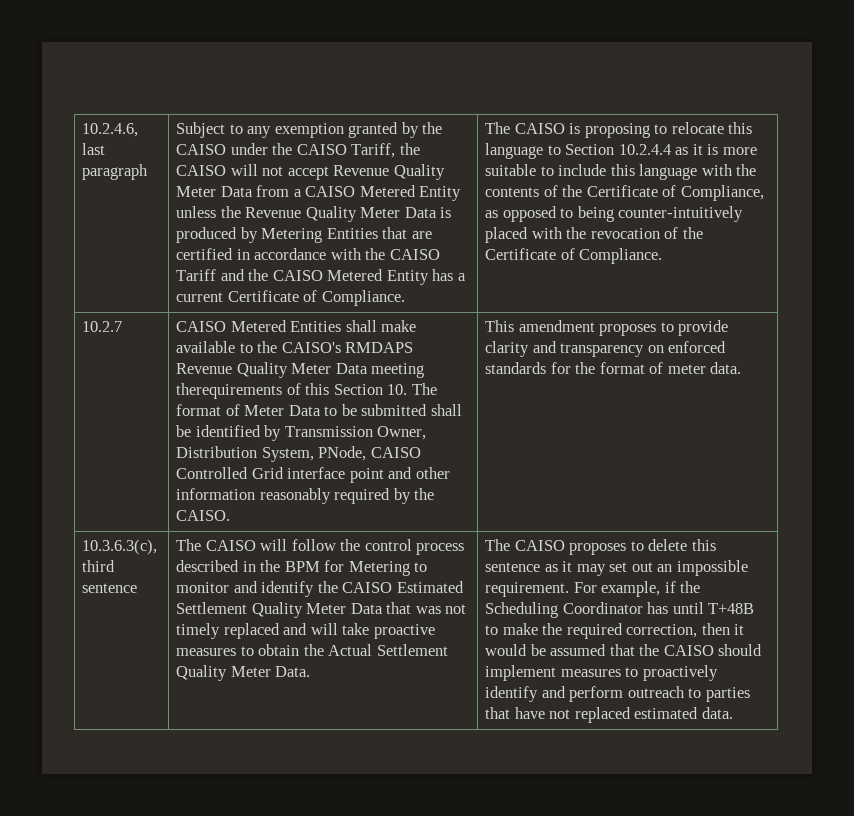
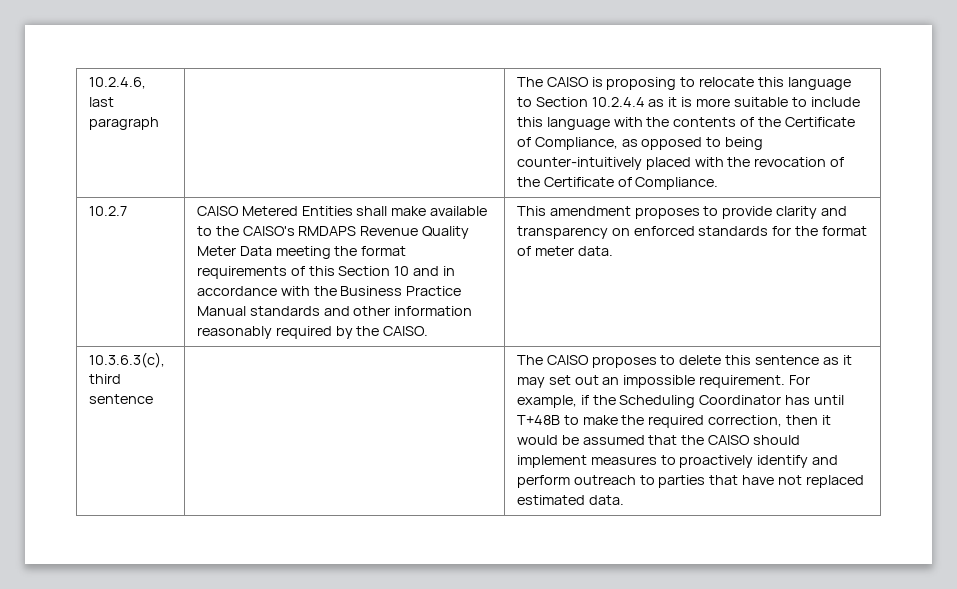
- Subject to any exemption granted by the CAISO under the CAISO Tariff, the CAISO will not accept Revenue Quality Meter Data from a CAISO Metered Entity unless the Revenue Quality Meter Data is produced by Metering Entities that are certified in accordance with the CAISO Tariff and the CAISO Metered Entity has a current Certificate of Compliance.
- CAISO Metered Entities shall make available to the CAISO's RMDAPS Revenue Quality Meter Data meeting therequirements of this Section 10. The format of Meter Data to be submitted shall be identified by Transmission Owner, Distribution System, PNode, CAISO Controlled Grid interface point and other information reasonably required by the CAISO.
+ CAISO Metered Entities shall make available to the CAISO's RMDAPS Revenue Quality Meter Data meeting the format requirements of this Section 10 and in accordance with the Business Practice Manual standards and other information reasonably required by the CAISO.
- The CAISO will follow the control process described in the BPM for Metering to monitor and identify the CAISO Estimated Settlement Quality Meter Data that was not timely replaced and will take proactive measures to obtain the Actual Settlement Quality Meter Data.

